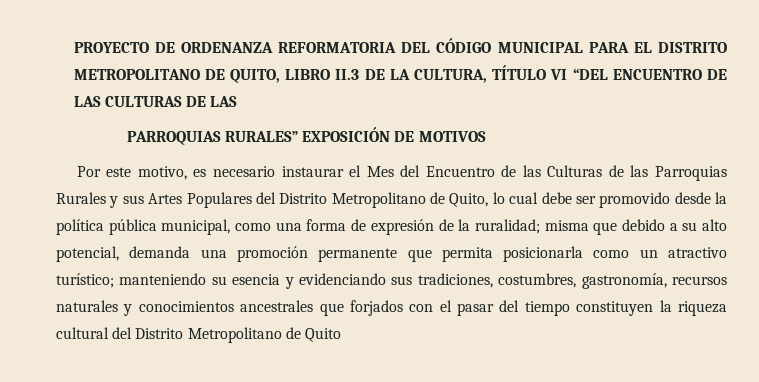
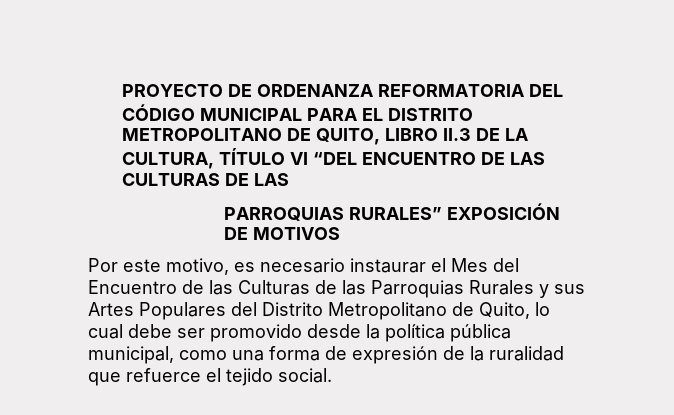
- Por este motivo, es necesario instaurar el Mes del Encuentro de las Culturas de las Parroquias Rurales y sus Artes Populares del Distrito Metropolitano de Quito, lo cual debe ser promovido desde la política pública municipal, como una forma de expresión de la ruralidad; misma que debido a su alto potencial, demanda una promoción permanente que permita posicionarla como un atractivo turístico; manteniendo su esencia y evidenciando sus tradiciones, costumbres, gastronomía, recursos naturales y conocimientos ancestrales que forjados con el pasar del tiempo constituyen la riqueza cultural del Distrito Metropolitano de Quito
+ Por este motivo, es necesario instaurar el Mes del Encuentro de las Culturas de las Parroquias Rurales y sus Artes Populares del Distrito Metropolitano de Quito, lo cual debe ser promovido desde la política pública municipal, como una forma de expresión de la ruralidad que refuerce el tejido social.

